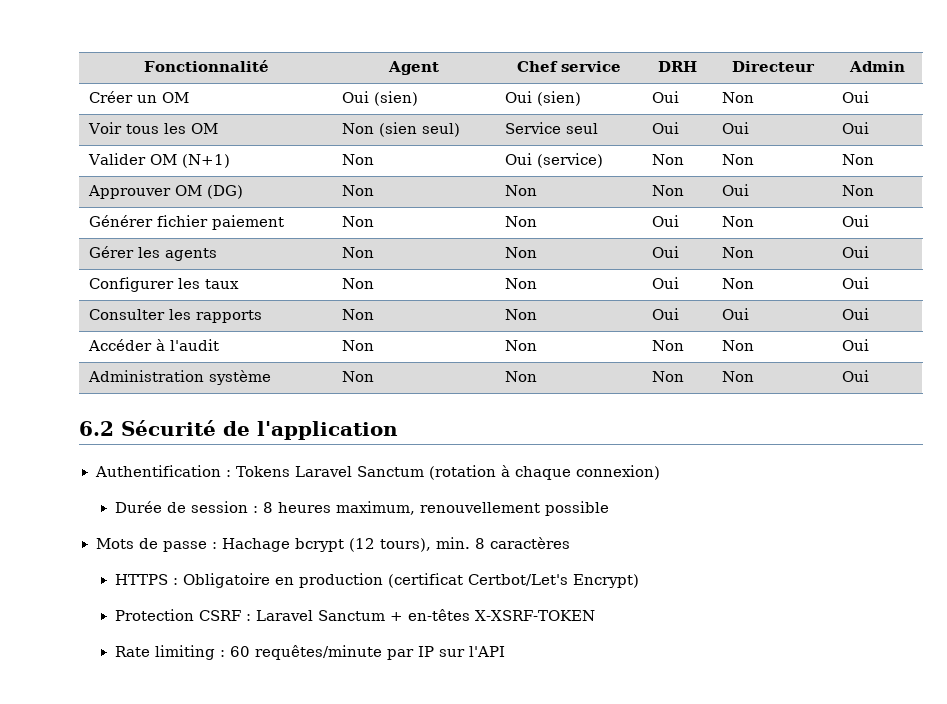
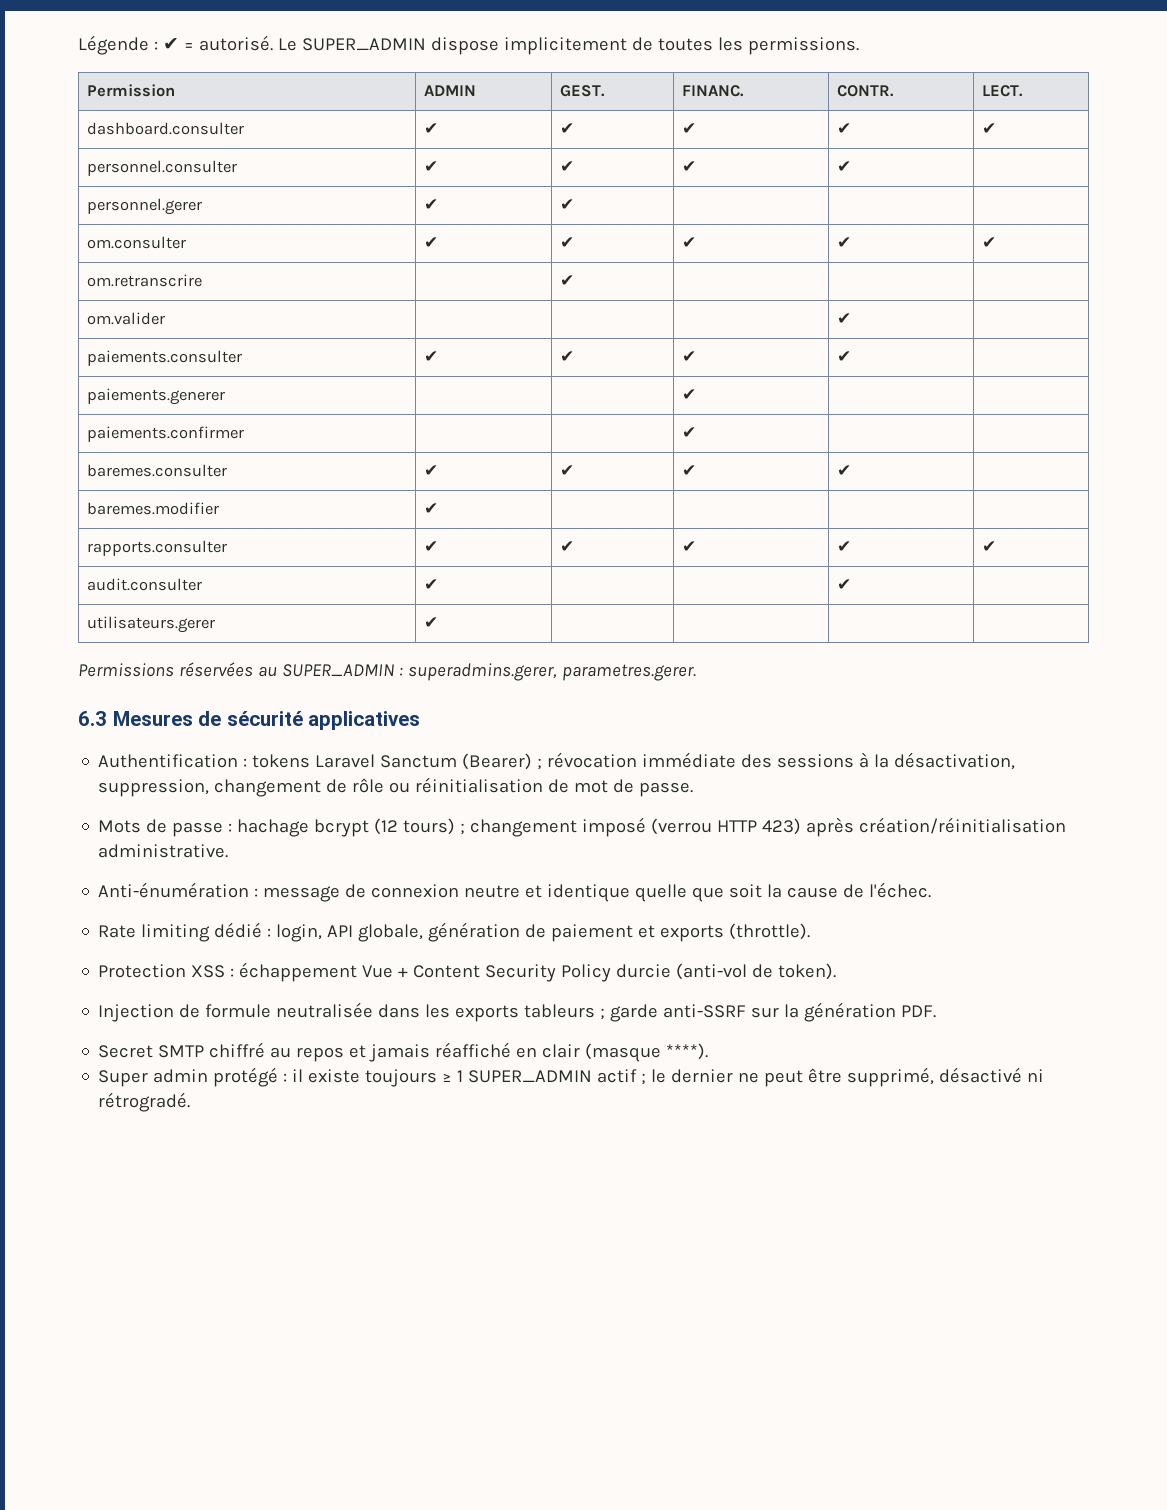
- Fonctionnalité | Agent | Chef service | DRH | Directeur | Admin
- Créer un OM | Oui (sien) | Oui (sien) | Oui | Non | Oui
- Voir tous les OM | Non (sien seul) | Service seul | Oui | Oui | Oui
- Valider OM (N+1) | Non | Oui (service) | Non | Non | Non
- Approuver OM (DG) | Non | Non | Non | Oui | Non
- Générer fichier paiement | Non | Non | Oui | Non | Oui
- Gérer les agents | Non | Non | Oui | Non | Oui
- Configurer les taux | Non | Non | Oui | Non | Oui
- Consulter les rapports | Non | Non | Oui | Oui | Oui
- Accéder à l'audit | Non | Non | Non | Non | Oui
- Administration système | Non | Non | Non | Non | Oui
- 6.2 Sécurité de l'application
+ Légende : ✔ = autorisé. Le SUPER_ADMIN dispose implicitement de toutes les permissions.
+ Permission | ADMIN | GEST. | FINANC. | CONTR. | LECT.
+ dashboard.consulter | ✔ | ✔ | ✔ | ✔ | ✔
+ personnel.consulter | ✔ | ✔ | ✔ | ✔ |
+ personnel.gerer | ✔ | ✔ | | |
+ om.consulter | ✔ | ✔ | ✔ | ✔ | ✔
+ om.retranscrire | | ✔ | | |
+ om.valider | | | | ✔ |
+ paiements.consulter | ✔ | ✔ | ✔ | ✔ |
+ paiements.generer | | | ✔ | |
+ paiements.confirmer | | | ✔ | |
+ baremes.consulter | ✔ | ✔ | ✔ | ✔ |
+ baremes.modifier | ✔ | | | |
+ rapports.consulter | ✔ | ✔ | ✔ | ✔ | ✔
+ audit.consulter | ✔ | | | ✔ |
+ utilisateurs.gerer | ✔ | | | |
+ Permissions réservées au SUPER_ADMIN : superadmins.gerer, parametres.gerer.
+ 6.3 Mesures de sécurité applicatives
- Authentification : Tokens Laravel Sanctum (rotation à chaque connexion)
- Durée de session : 8 heures maximum, renouvellement possible
+ Authentification : tokens Laravel Sanctum (Bearer) ; révocation immédiate des sessions à la désactivation, suppression, changement de rôle ou réinitialisation de mot de passe.
- Mots de passe : Hachage bcrypt (12 tours), min. 8 caractères
- HTTPS : Obligatoire en production (certificat Certbot/Let's Encrypt)
- Protection CSRF : Laravel Sanctum + en-têtes X-XSRF-TOKEN
- Rate limiting : 60 requêtes/minute par IP sur l'API
+ Mots de passe : hachage bcrypt (12 tours) ; changement imposé (verrou HTTP 423) après création/réinitialisation administrative.
+ Anti-énumération : message de connexion neutre et identique quelle que soit la cause de l'échec.
+ Rate limiting dédié : login, API globale, génération de paiement et exports (throttle).
+ Protection XSS : échappement Vue + Content Security Policy durcie (anti-vol de token).
+ Injection de formule neutralisée dans les exports tableurs ; garde anti-SSRF sur la génération PDF.
+ Secret SMTP chiffré au repos et jamais réaffiché en clair (masque ****).
+ Super admin protégé : il existe toujours ≥ 1 SUPER_ADMIN actif ; le dernier ne peut être supprimé, désactivé ni rétrogradé.

